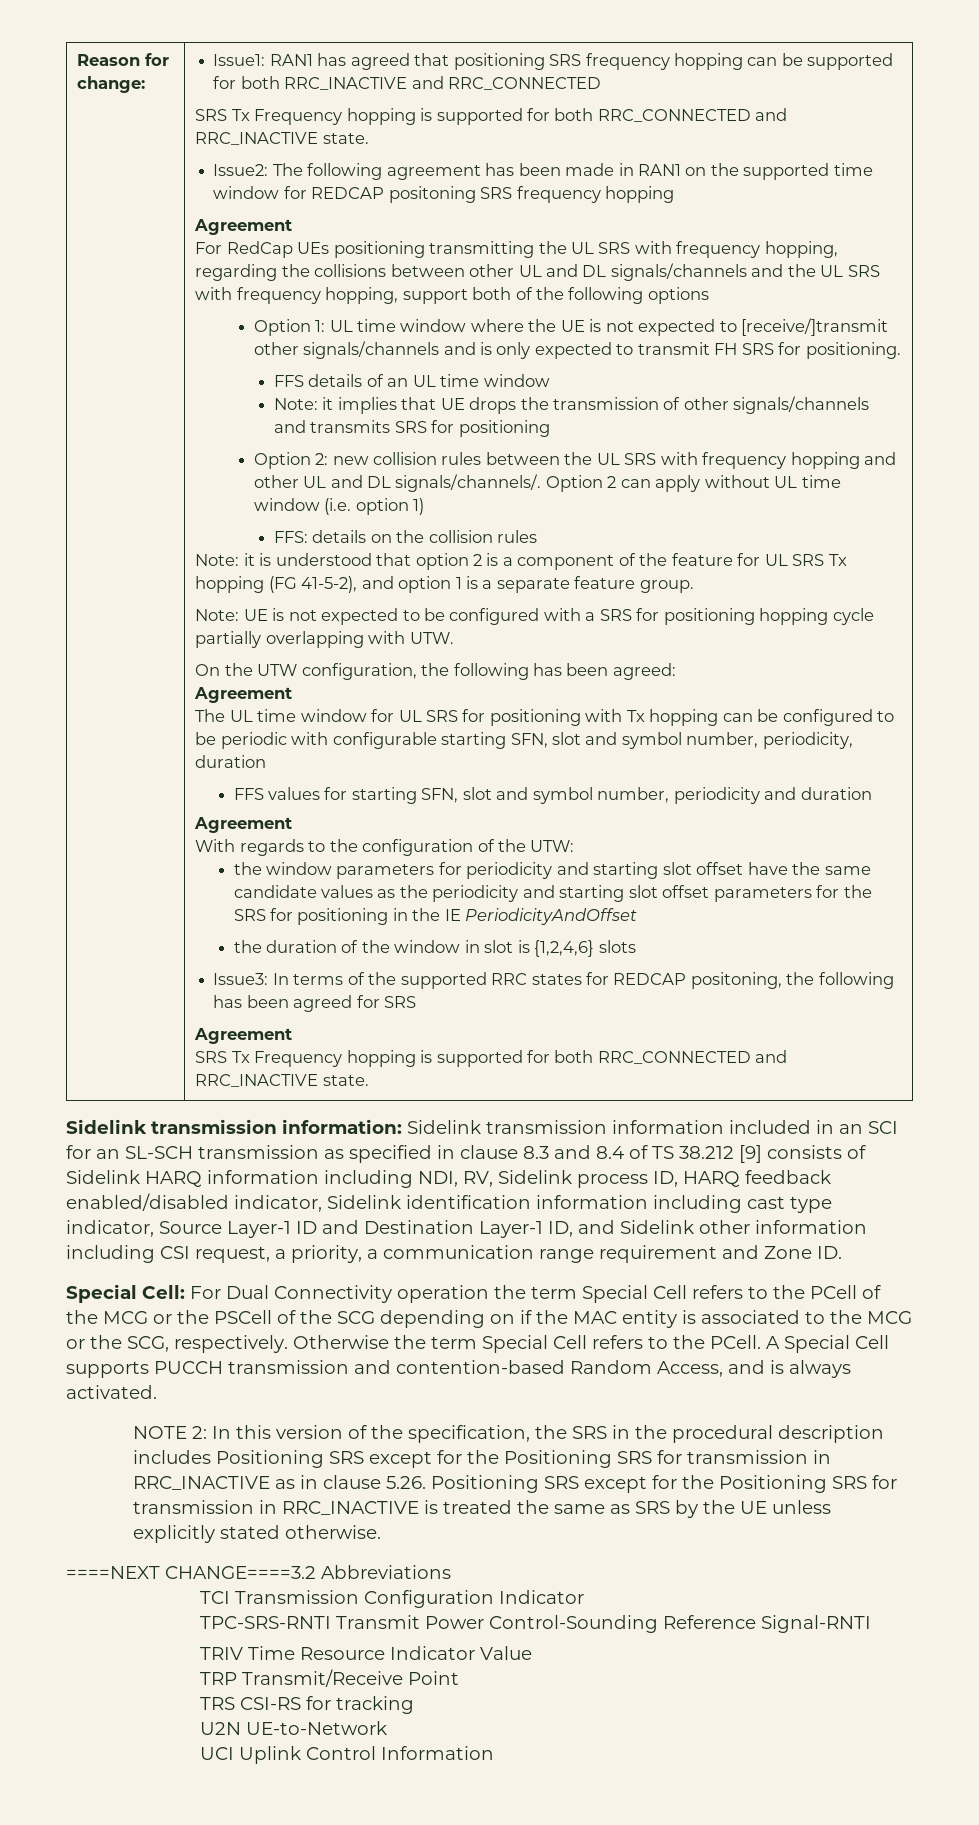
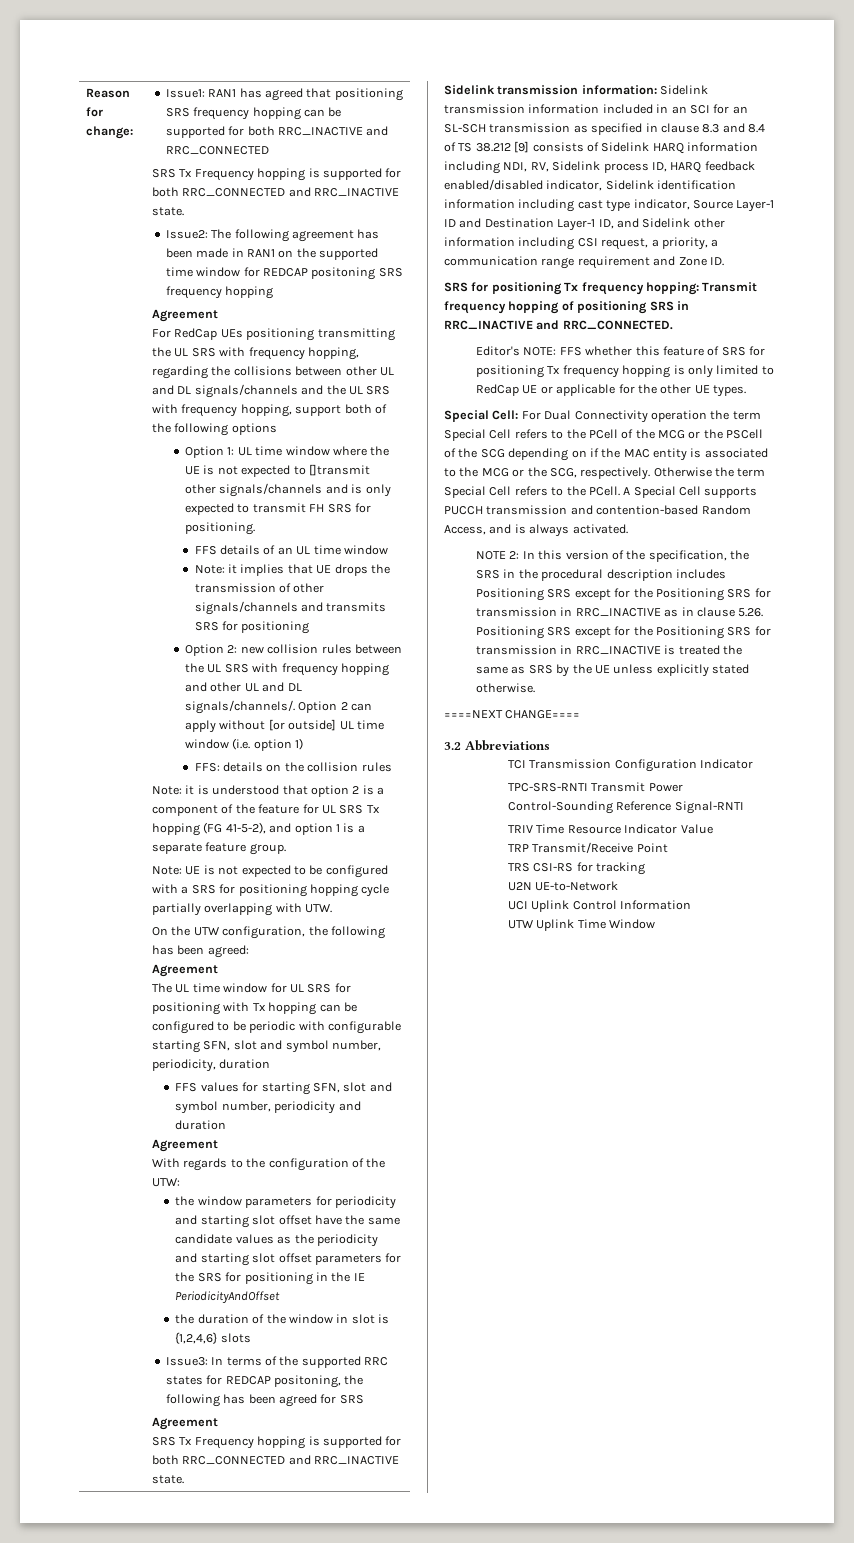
- Option 1: UL time window where the UE is not expected to [receive/]transmit other signals/channels and is only expected to transmit FH SRS for positioning.
+ Option 1: UL time window where the UE is not expected to []transmit other signals/channels and is only expected to transmit FH SRS for positioning.
- Option 2 can apply without UL time window (i.e. option 1)
+ Option 2 can apply without [or outside] UL time window (i.e. option 1)
+ SRS for positioning Tx frequency hopping: Transmit frequency hopping of positioning SRS in RRC_INACTIVE and RRC_CONNECTED.
+ Editor's NOTE: FFS whether this feature of SRS for positioning Tx frequency hopping is only limited to RedCap UE or applicable for the other UE types.
- ====NEXT CHANGE====3.2 Abbreviations
+ ====NEXT CHANGE====
+ 3.2 Abbreviations
+ UTW Uplink Time Window

